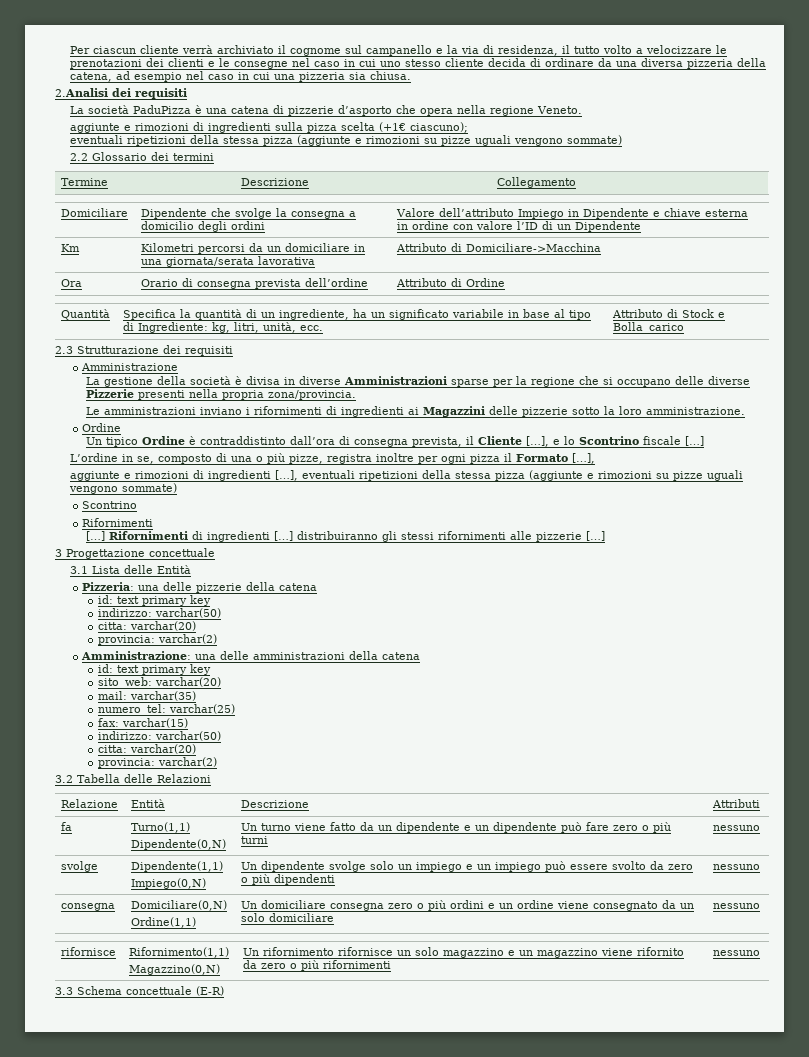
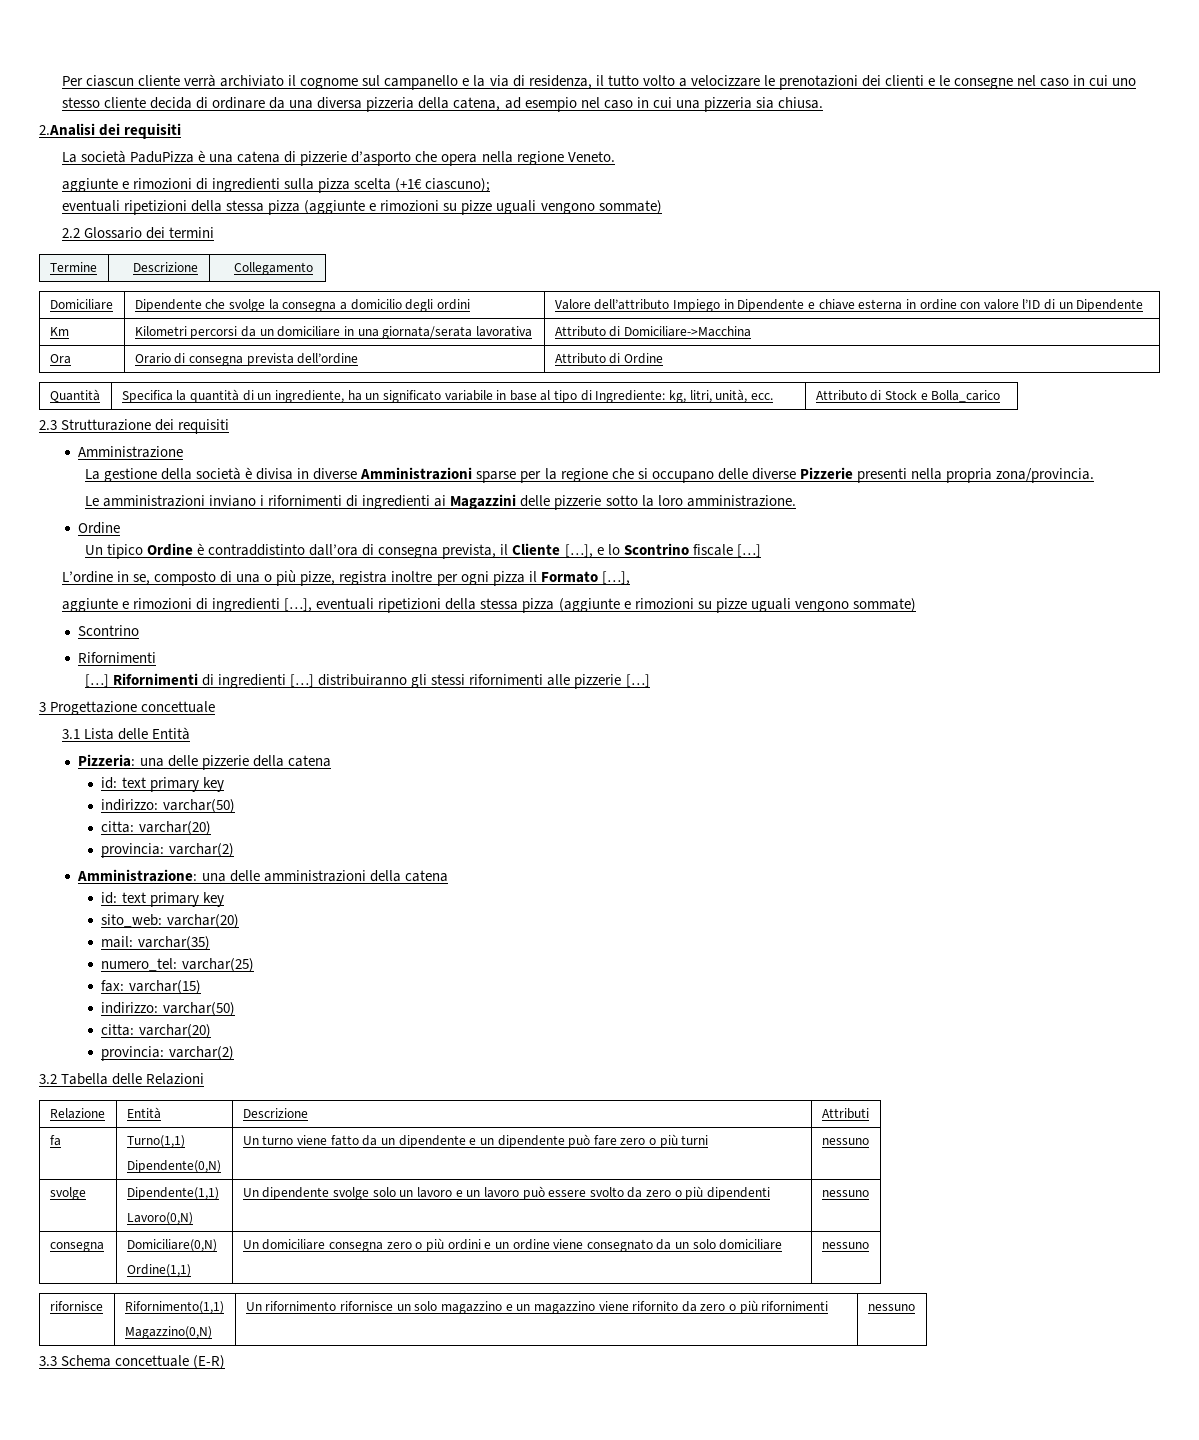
  svolge | Dipendente(1,1)
- Impiego(0,N) | Un dipendente svolge solo un impiego e un impiego può essere svolto da zero o più dipendenti | nessuno
+ Lavoro(0,N) | Un dipendente svolge solo un lavoro e un lavoro può essere svolto da zero o più dipendenti | nessuno

